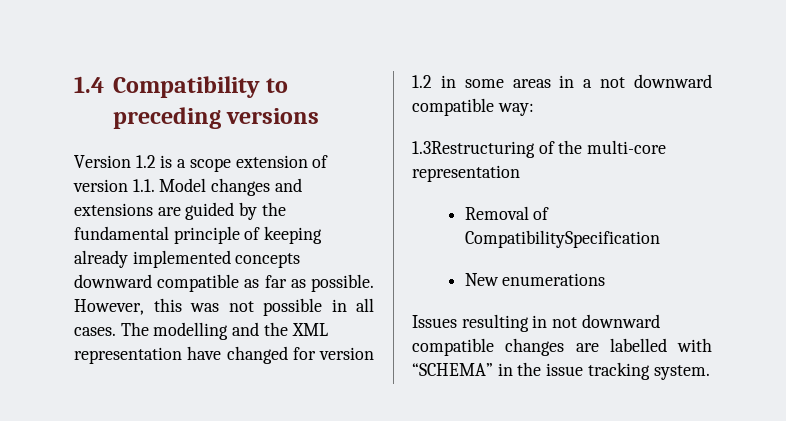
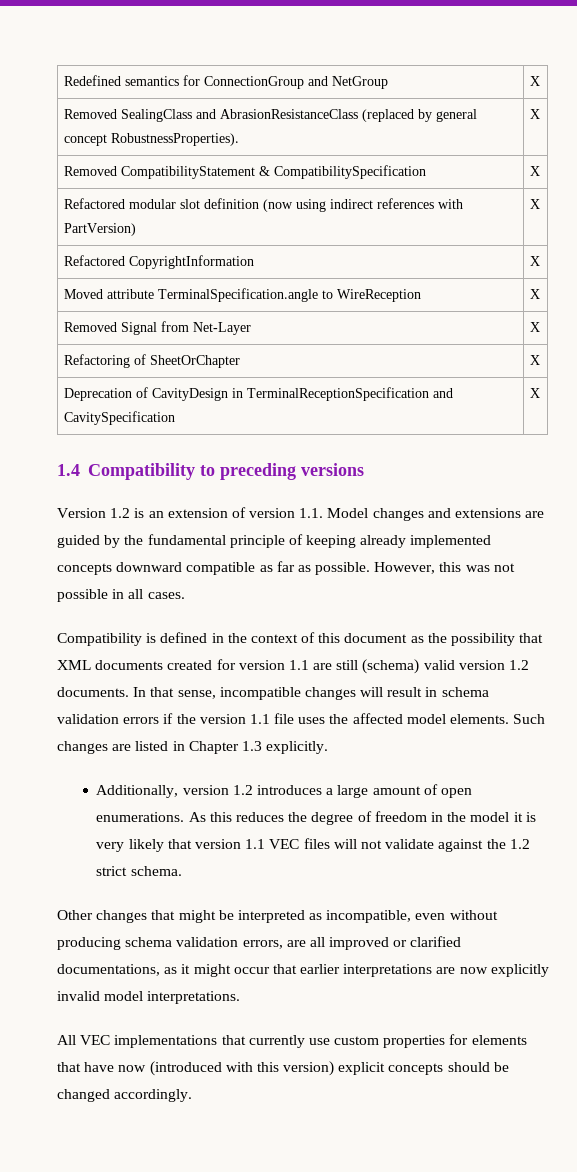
+ Redefined semantics for ConnectionGroup and NetGroup | X
+ Removed SealingClass and AbrasionResistanceClass (replaced by general concept RobustnessProperties). | X
+ Removed CompatibilityStatement & CompatibilitySpecification | X
+ Refactored modular slot definition (now using indirect references with PartVersion) | X
+ Refactored CopyrightInformation | X
+ Moved attribute TerminalSpecification.angle to WireReception | X
+ Removed Signal from Net-Layer | X
+ Refactoring of SheetOrChapter | X
+ Deprecation of CavityDesign in TerminalReceptionSpecification and CavitySpecification | X
- Version 1.2 is a scope extension of version 1.1. Model changes and extensions are guided by the fundamental principle of keeping already implemented concepts downward compatible as far as possible.
+ Version 1.2 is an extension of version 1.1. Model changes and extensions are guided by the fundamental principle of keeping already implemented concepts downward compatible as far as possible.
- However, this was not possible in all cases. The modelling and the XML representation have changed for version 1.2 in some areas in a not downward compatible way:
- 1.3Restructuring of the multi-core representation
- Removal of CompatibilitySpecification
- New enumerations
- Issues resulting in not downward compatible changes are labelled with “SCHEMA” in the issue tracking system.
+ However, this was not possible in all cases.
+ Compatibility is defined in the context of this document as the possibility that XML documents created for version 1.1 are still (schema) valid version 1.2 documents. In that sense, incompatible changes will result in schema validation errors if the version 1.1 file uses the affected model elements. Such changes are listed in Chapter 1.3 explicitly.
+ Additionally, version 1.2 introduces a large amount of open enumerations. As this reduces the degree of freedom in the model it is very likely that version 1.1 VEC files will not validate against the 1.2 strict schema.
+ Other changes that might be interpreted as incompatible, even without producing schema validation errors, are all improved or clarified documentations, as it might occur that earlier interpretations are now explicitly invalid model interpretations.
+ All VEC implementations that currently use custom properties for elements that have now (introduced with this version) explicit concepts should be changed accordingly.

